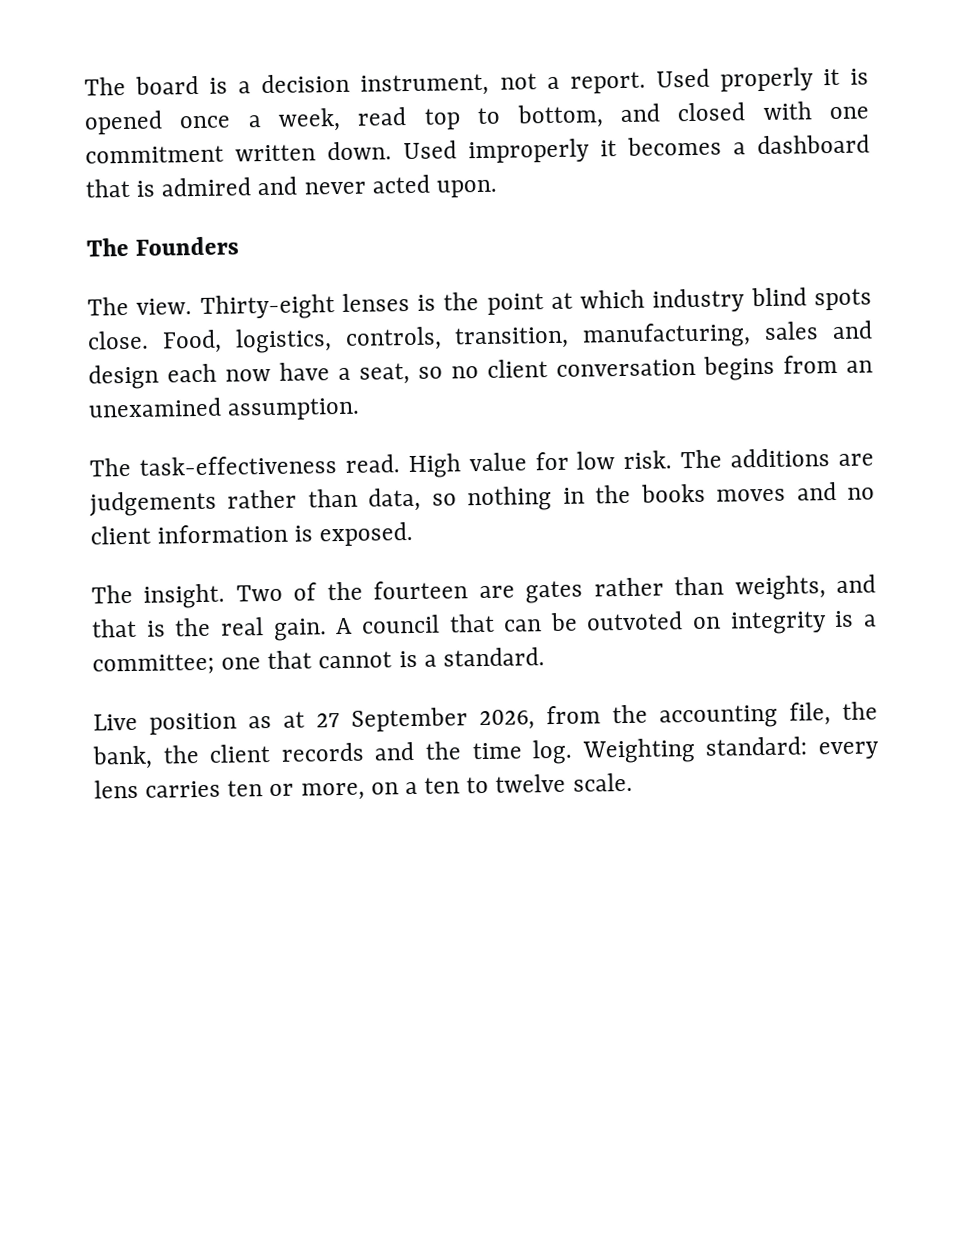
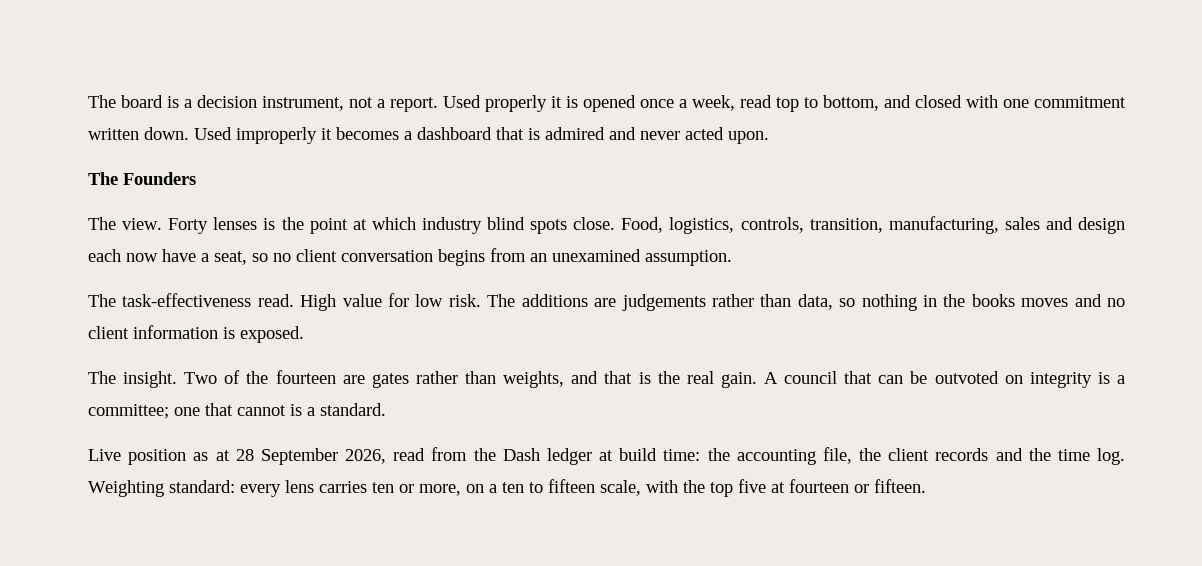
- Thirty-eight lenses is the point at which industry blind spots close.
+ Forty lenses is the point at which industry blind spots close.
- Live position as at 27 September 2026, from the accounting file, the bank, the client records and the time log.
+ Live position as at 28 September 2026, read from the Dash ledger at build time: the accounting file, the client records and the time log.
- Weighting standard: every lens carries ten or more, on a ten to twelve scale.
+ Weighting standard: every lens carries ten or more, on a ten to fifteen scale, with the top five at fourteen or fifteen.

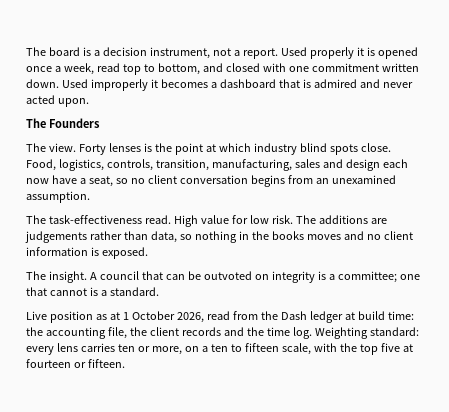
- Two of the fourteen are gates rather than weights, and that is the real gain.
- Live position as at 28 September 2026, read from the Dash ledger at build time: the accounting file, the client records and the time log.
+ Live position as at 1 October 2026, read from the Dash ledger at build time: the accounting file, the client records and the time log.

